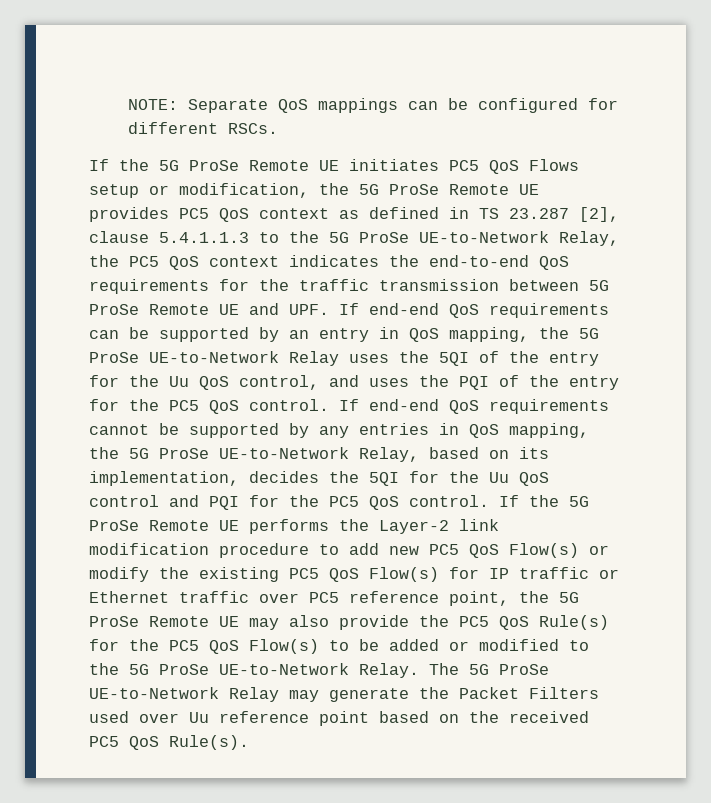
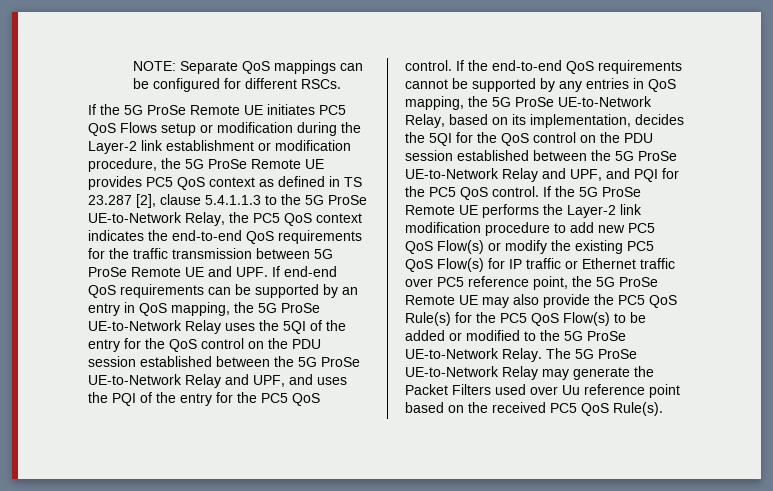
- If the 5G ProSe Remote UE initiates PC5 QoS Flows setup or modification, the 5G ProSe Remote UE provides PC5 QoS context as defined in TS 23.287 [2], clause 5.4.1.1.3 to the 5G ProSe UE-to-Network Relay, the PC5 QoS context indicates the end-to-end QoS requirements for the traffic transmission between 5G ProSe Remote UE and UPF. If end-end QoS requirements can be supported by an entry in QoS mapping, the 5G ProSe UE-to-Network Relay uses the 5QI of the entry for the Uu QoS control, and uses the PQI of the entry for the PC5 QoS control.
+ If the 5G ProSe Remote UE initiates PC5 QoS Flows setup or modification during the Layer-2 link establishment or modification procedure, the 5G ProSe Remote UE provides PC5 QoS context as defined in TS 23.287 [2], clause 5.4.1.1.3 to the 5G ProSe UE-to-Network Relay, the PC5 QoS context indicates the end-to-end QoS requirements for the traffic transmission between 5G ProSe Remote UE and UPF. If end-end QoS requirements can be supported by an entry in QoS mapping, the 5G ProSe UE-to-Network Relay uses the 5QI of the entry for the QoS control on the PDU session established between the 5G ProSe UE-to-Network Relay and UPF, and uses the PQI of the entry for the PC5 QoS control.
- If end-end QoS requirements cannot be supported by any entries in QoS mapping, the 5G ProSe UE-to-Network Relay, based on its implementation, decides the 5QI for the Uu QoS control and PQI for the PC5 QoS control.
+ If the end-to-end QoS requirements cannot be supported by any entries in QoS mapping, the 5G ProSe UE-to-Network Relay, based on its implementation, decides the 5QI for the QoS control on the PDU session established between the 5G ProSe UE-to-Network Relay and UPF, and PQI for the PC5 QoS control.

